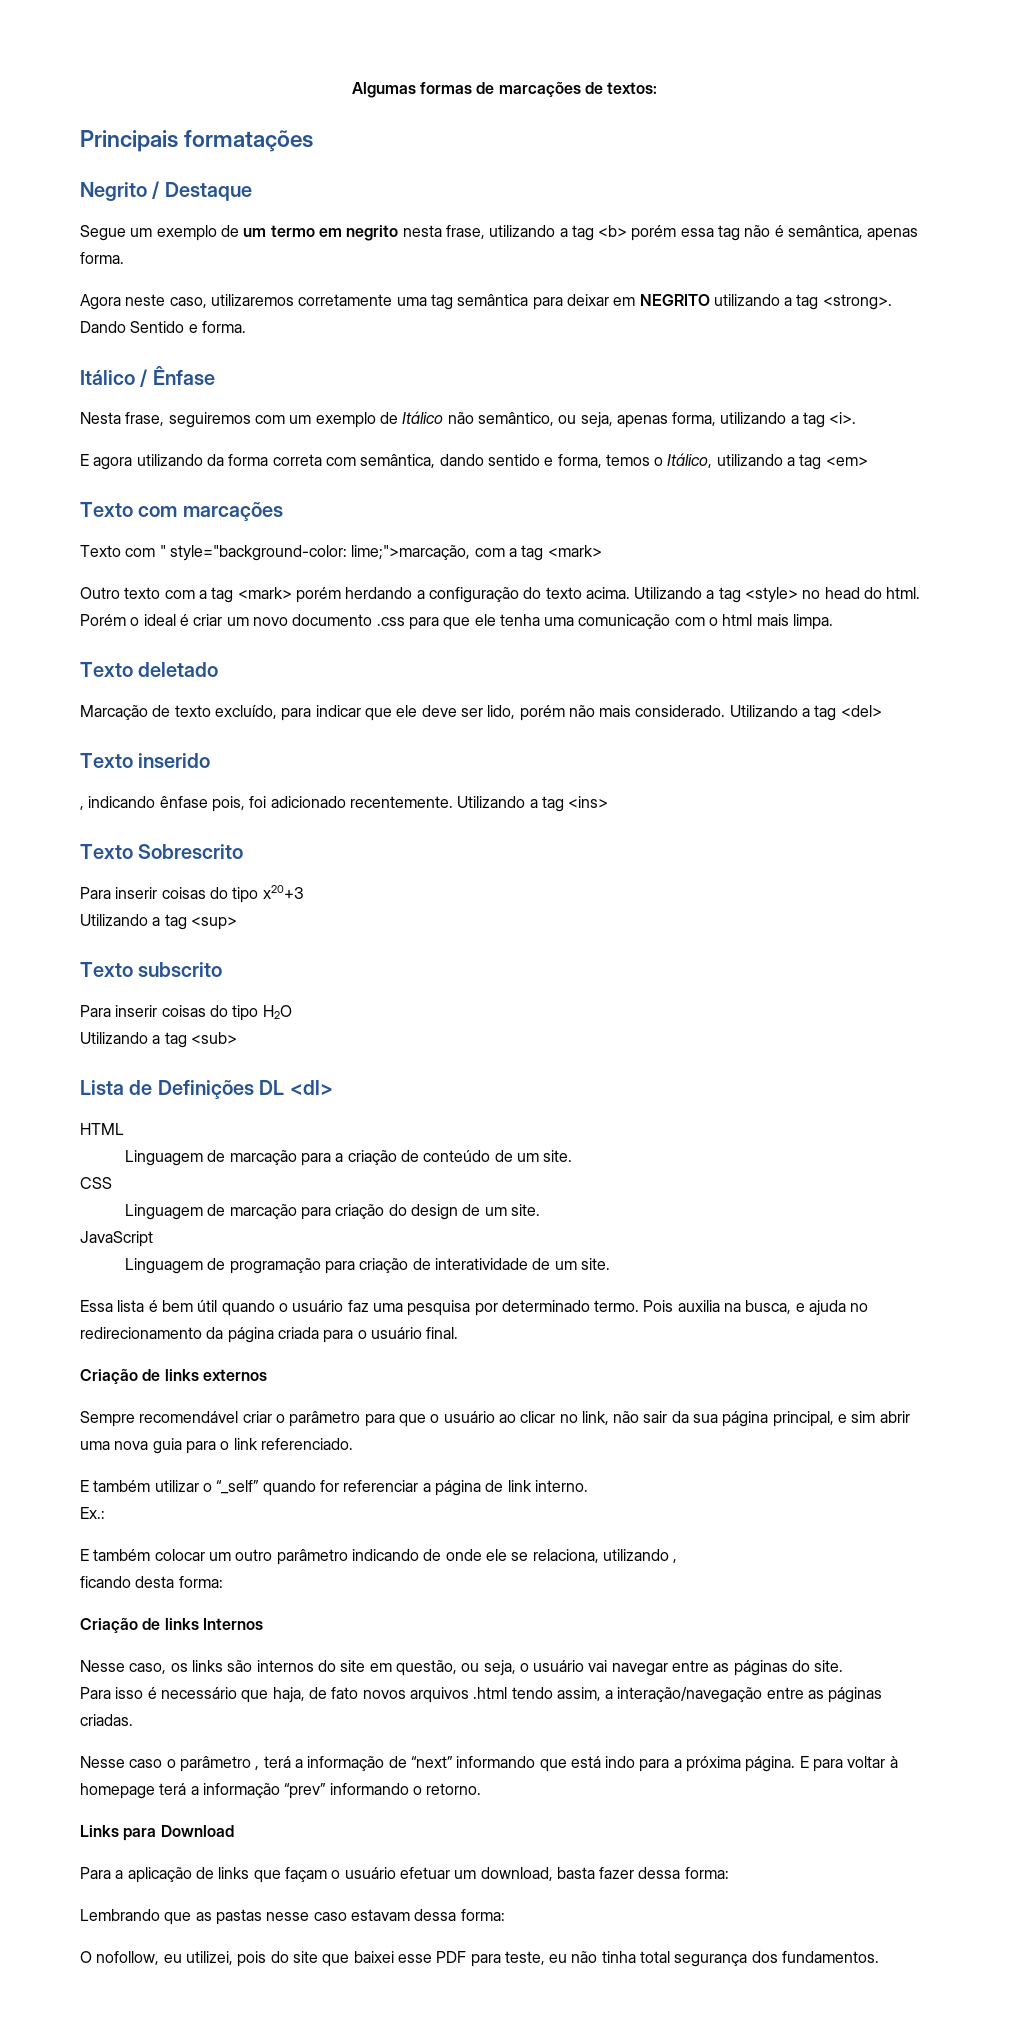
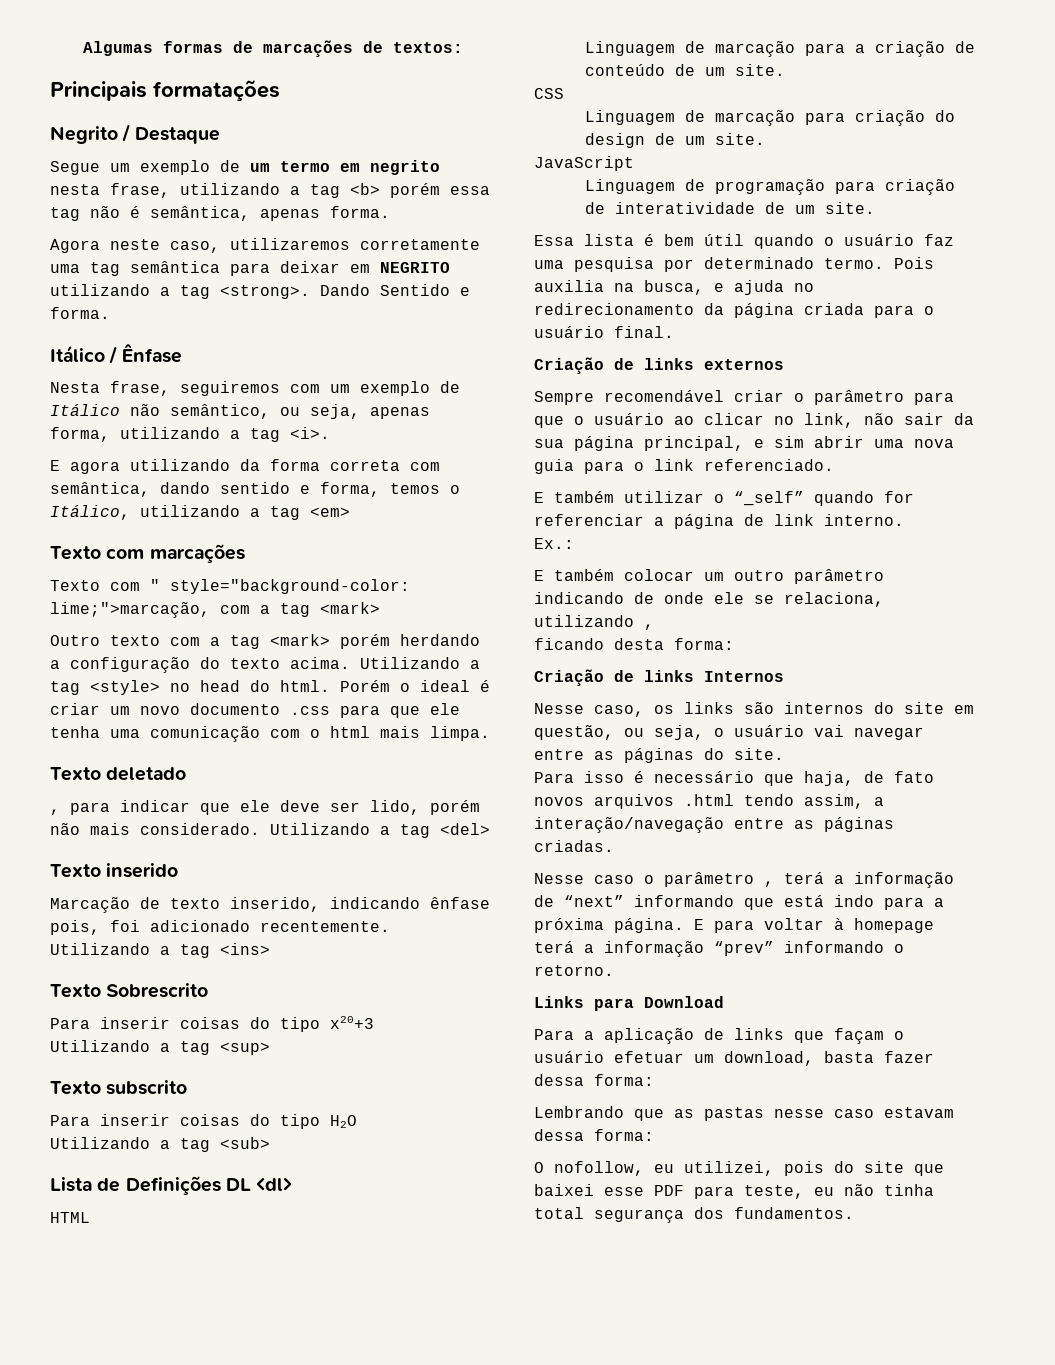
- Marcação de texto excluído, para indicar que ele deve ser lido, porém não mais considerado.
+ , para indicar que ele deve ser lido, porém não mais considerado.
- , indicando ênfase pois, foi adicionado recentemente.
+ Marcação de texto inserido, indicando ênfase pois, foi adicionado recentemente.

